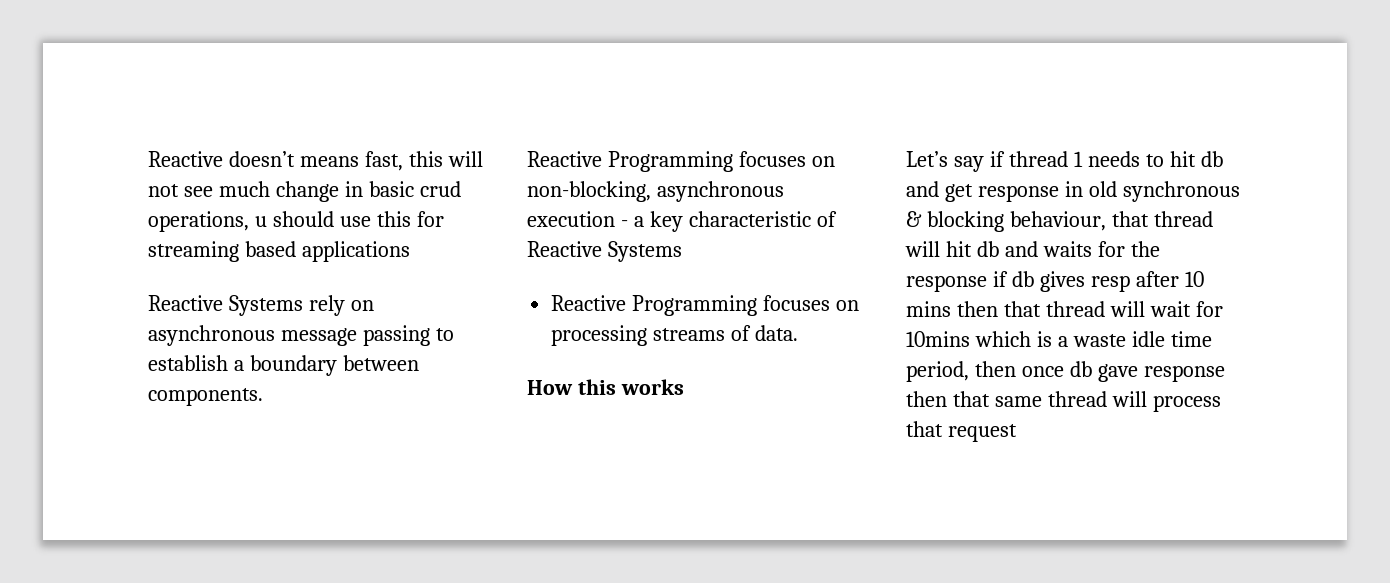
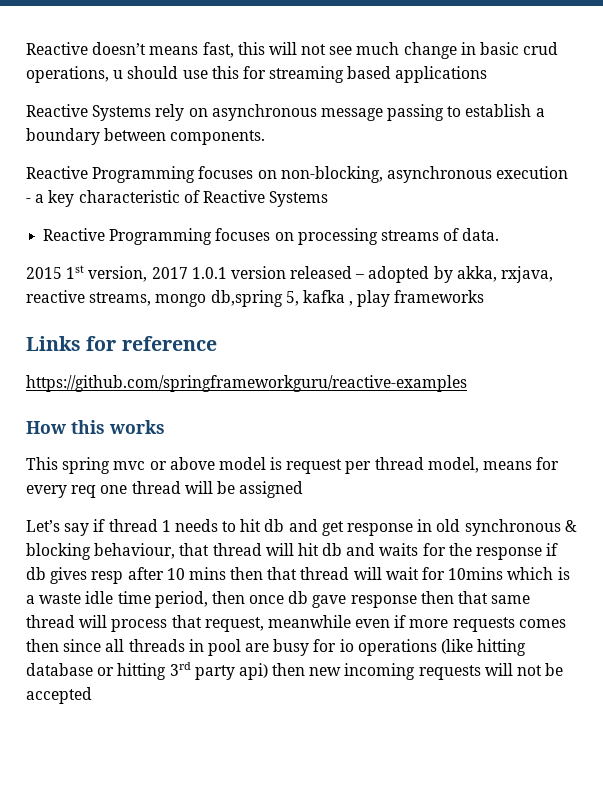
+ 2015 1st version, 2017 1.0.1 version released – adopted by akka, rxjava, reactive streams, mongo db,spring 5, kafka , play frameworks
+ Links for reference
+ https://github.com/springframeworkguru/reactive-examples
  How this works
+ This spring mvc or above model is request per thread model, means for every req one thread will be assigned
- Let’s say if thread 1 needs to hit db and get response in old synchronous & blocking behaviour, that thread will hit db and waits for the response if db gives resp after 10 mins then that thread will wait for 10mins which is a waste idle time period, then once db gave response then that same thread will process that request
+ Let’s say if thread 1 needs to hit db and get response in old synchronous & blocking behaviour, that thread will hit db and waits for the response if db gives resp after 10 mins then that thread will wait for 10mins which is a waste idle time period, then once db gave response then that same thread will process that request, meanwhile even if more requests comes then since all threads in pool are busy for io operations (like hitting database or hitting 3rd party api) then new incoming requests will not be accepted

